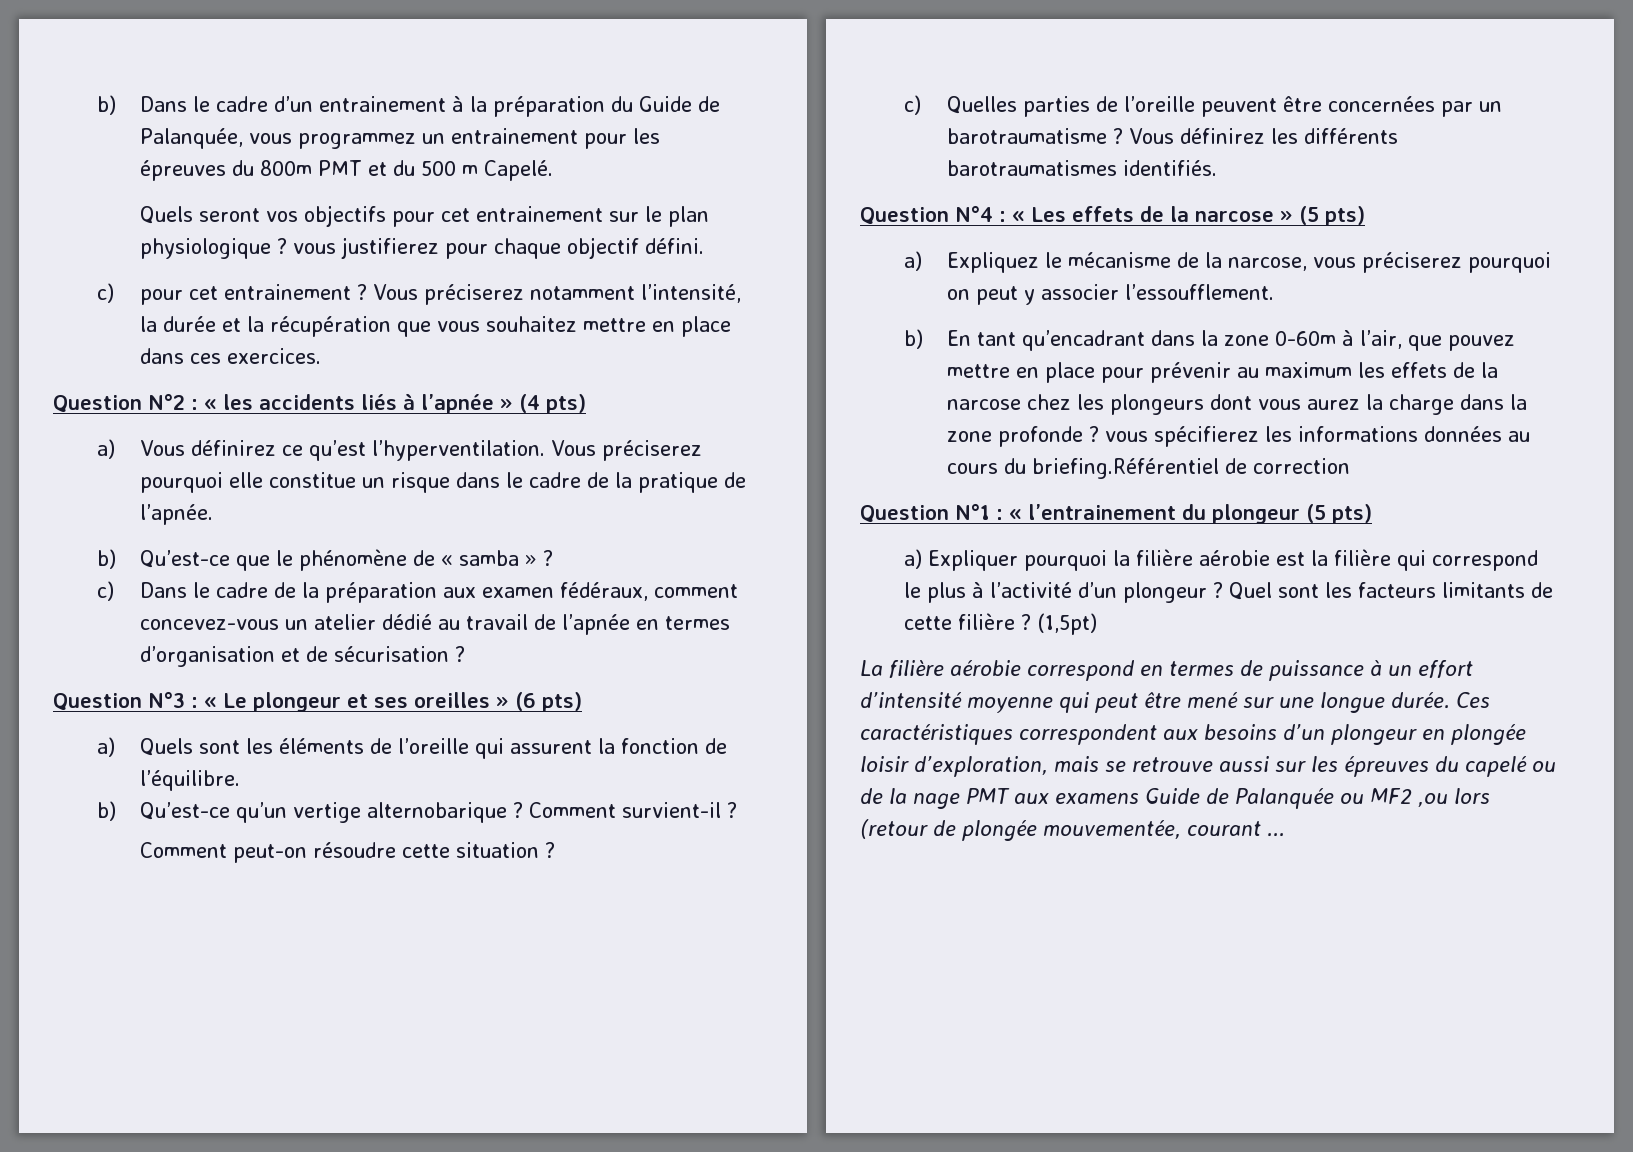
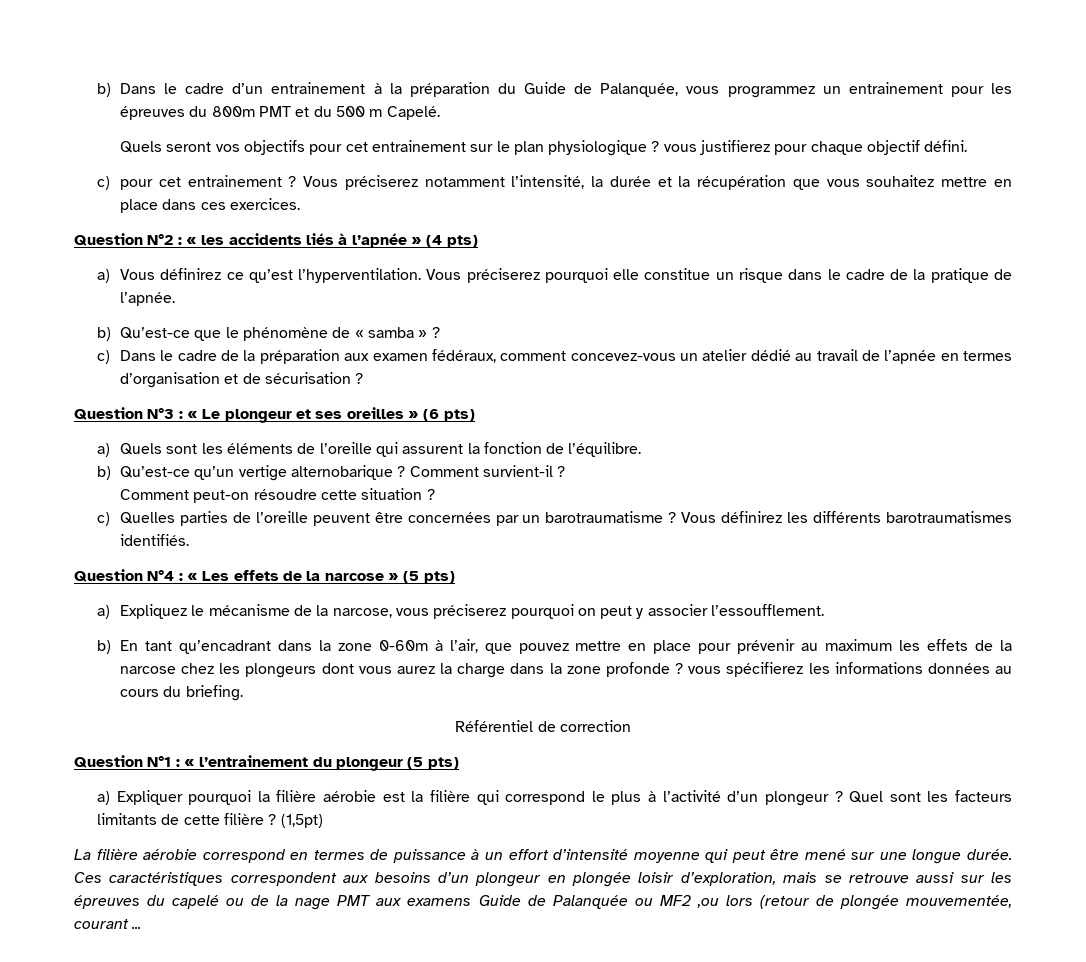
- b) En tant qu’encadrant dans la zone 0-60m à l’air, que pouvez mettre en place pour prévenir au maximum les effets de la narcose chez les plongeurs dont vous aurez la charge dans la zone profonde ? vous spécifierez les informations données au cours du briefing.Référentiel de correction
+ b) En tant qu’encadrant dans la zone 0-60m à l’air, que pouvez mettre en place pour prévenir au maximum les effets de la narcose chez les plongeurs dont vous aurez la charge dans la zone profonde ? vous spécifierez les informations données au cours du briefing.
+ Référentiel de correction

